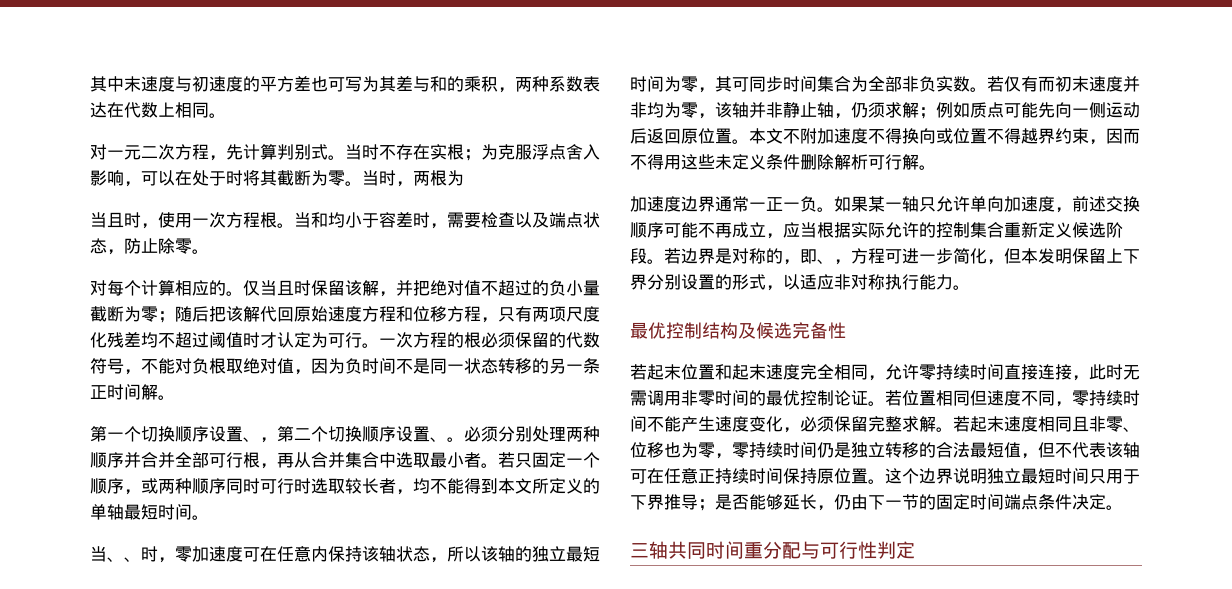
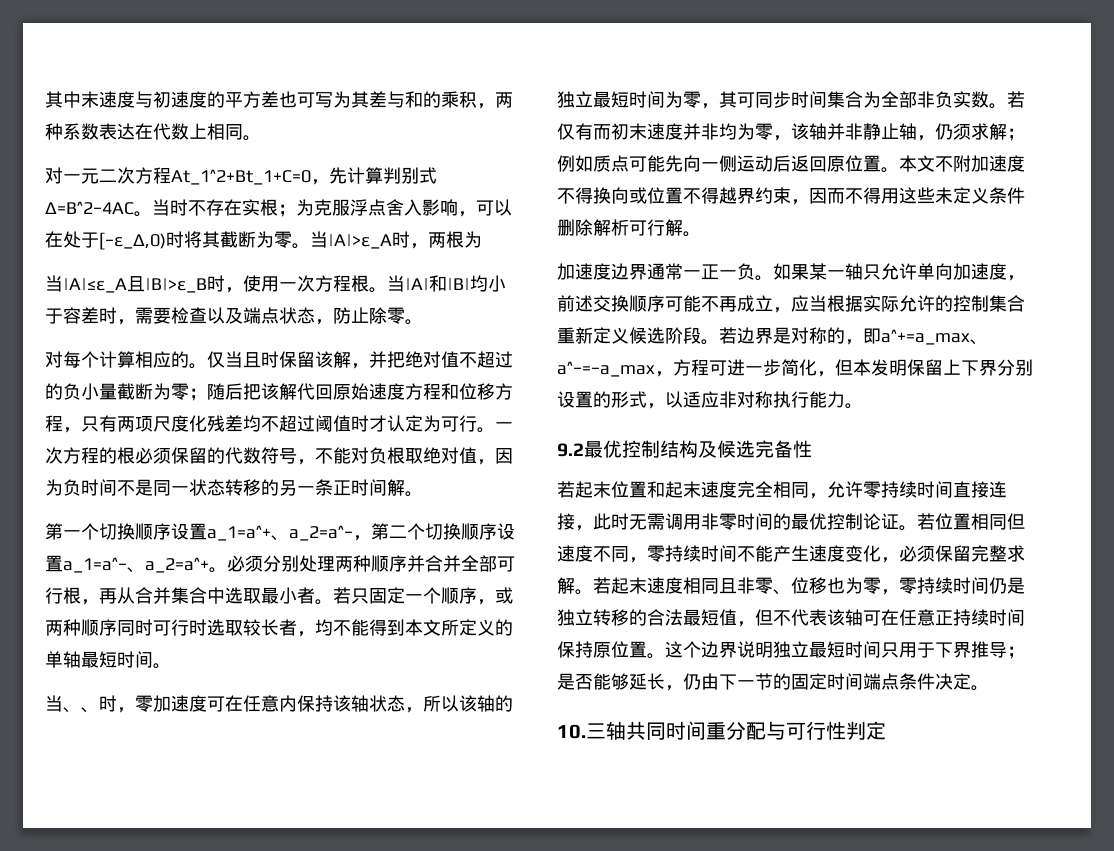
- 对一元二次方程，先计算判别式。
+ 对一元二次方程At_1^2+Bt_1+C=0，先计算判别式Δ=B^2−4AC。
- 当时不存在实根；为克服浮点舍入影响，可以在处于时将其截断为零。
+ 当时不存在实根；为克服浮点舍入影响，可以在处于[−ε_Δ,0)时将其截断为零。
- 当时，两根为
+ 当|A|>ε_A时，两根为
- 当且时，使用一次方程根。
+ 当|A|≤ε_A且|B|>ε_B时，使用一次方程根。
- 当和均小于容差时，需要检查以及端点状态，防止除零。
+ 当|A|和|B|均小于容差时，需要检查以及端点状态，防止除零。
- 第一个切换顺序设置、，第二个切换顺序设置、。
+ 第一个切换顺序设置a_1=a^+、a_2=a^−，第二个切换顺序设置a_1=a^−、a_2=a^+。
- 若边界是对称的，即、，方程可进一步简化，但本发明保留上下界分别设置的形式，以适应非对称执行能力。
+ 若边界是对称的，即a^+=a_max、a^−=−a_max，方程可进一步简化，但本发明保留上下界分别设置的形式，以适应非对称执行能力。
- 最优控制结构及候选完备性
+ 9.2最优控制结构及候选完备性
- 三轴共同时间重分配与可行性判定
+ 10.三轴共同时间重分配与可行性判定

